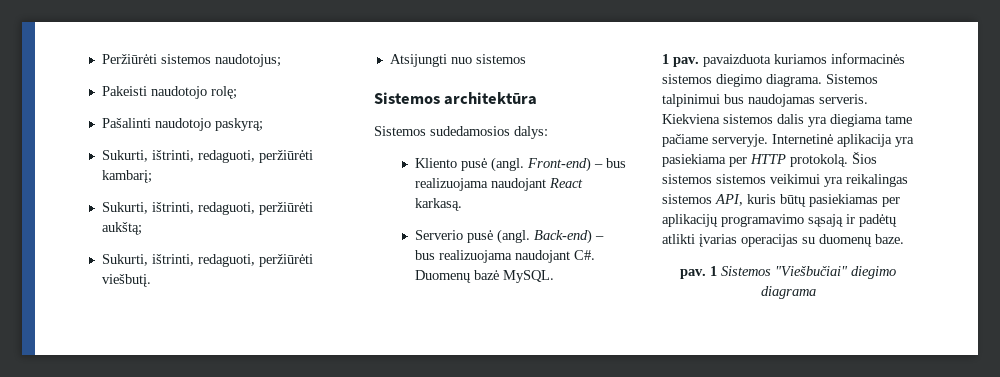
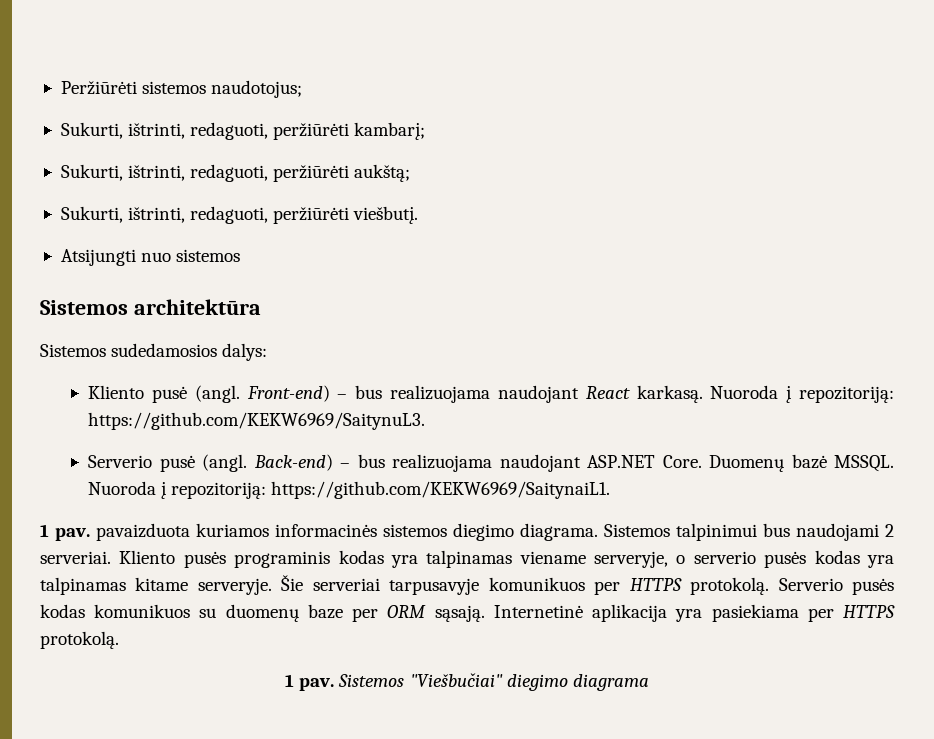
- Pakeisti naudotojo rolę;
- Pašalinti naudotojo paskyrą;
+ Nuoroda į repozitoriją: https://github.com/KEKW6969/SaitynuL3.
- Back-end) – bus realizuojama naudojant C#. Duomenų bazė MySQL.
+ Back-end) – bus realizuojama naudojant ASP.NET Core. Duomenų bazė MSSQL. Nuoroda į repozitoriją: https://github.com/KEKW6969/SaitynaiL1.
- Sistemos talpinimui bus naudojamas serveris. Kiekviena sistemos dalis yra diegiama tame pačiame serveryje.
+ Sistemos talpinimui bus naudojami 2 serveriai. Kliento pusės programinis kodas yra talpinamas viename serveryje, o serverio pusės kodas yra talpinamas kitame serveryje. Šie serveriai tarpusavyje komunikuos per HTTPS protokolą. Serverio pusės kodas komunikuos su duomenų baze per ORM sąsają.
- Internetinė aplikacija yra pasiekiama per HTTP protokolą. Šios sistemos sistemos veikimui yra reikalingas sistemos API, kuris būtų pasiekiamas per aplikacijų programavimo sąsają ir padėtų atlikti įvarias operacijas su duomenų baze.
- pav. 1 Sistemos "Viešbučiai" diegimo diagrama
+ Internetinė aplikacija yra pasiekiama per HTTPS protokolą.
+ 1 pav. Sistemos "Viešbučiai" diegimo diagrama

